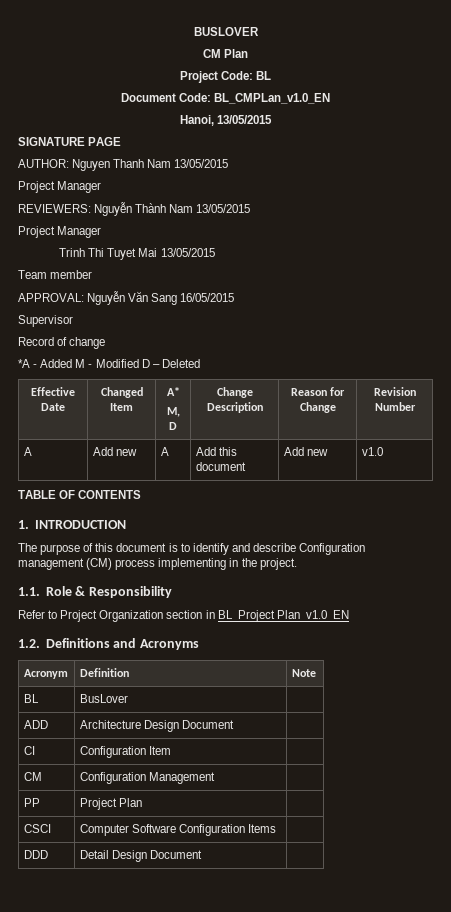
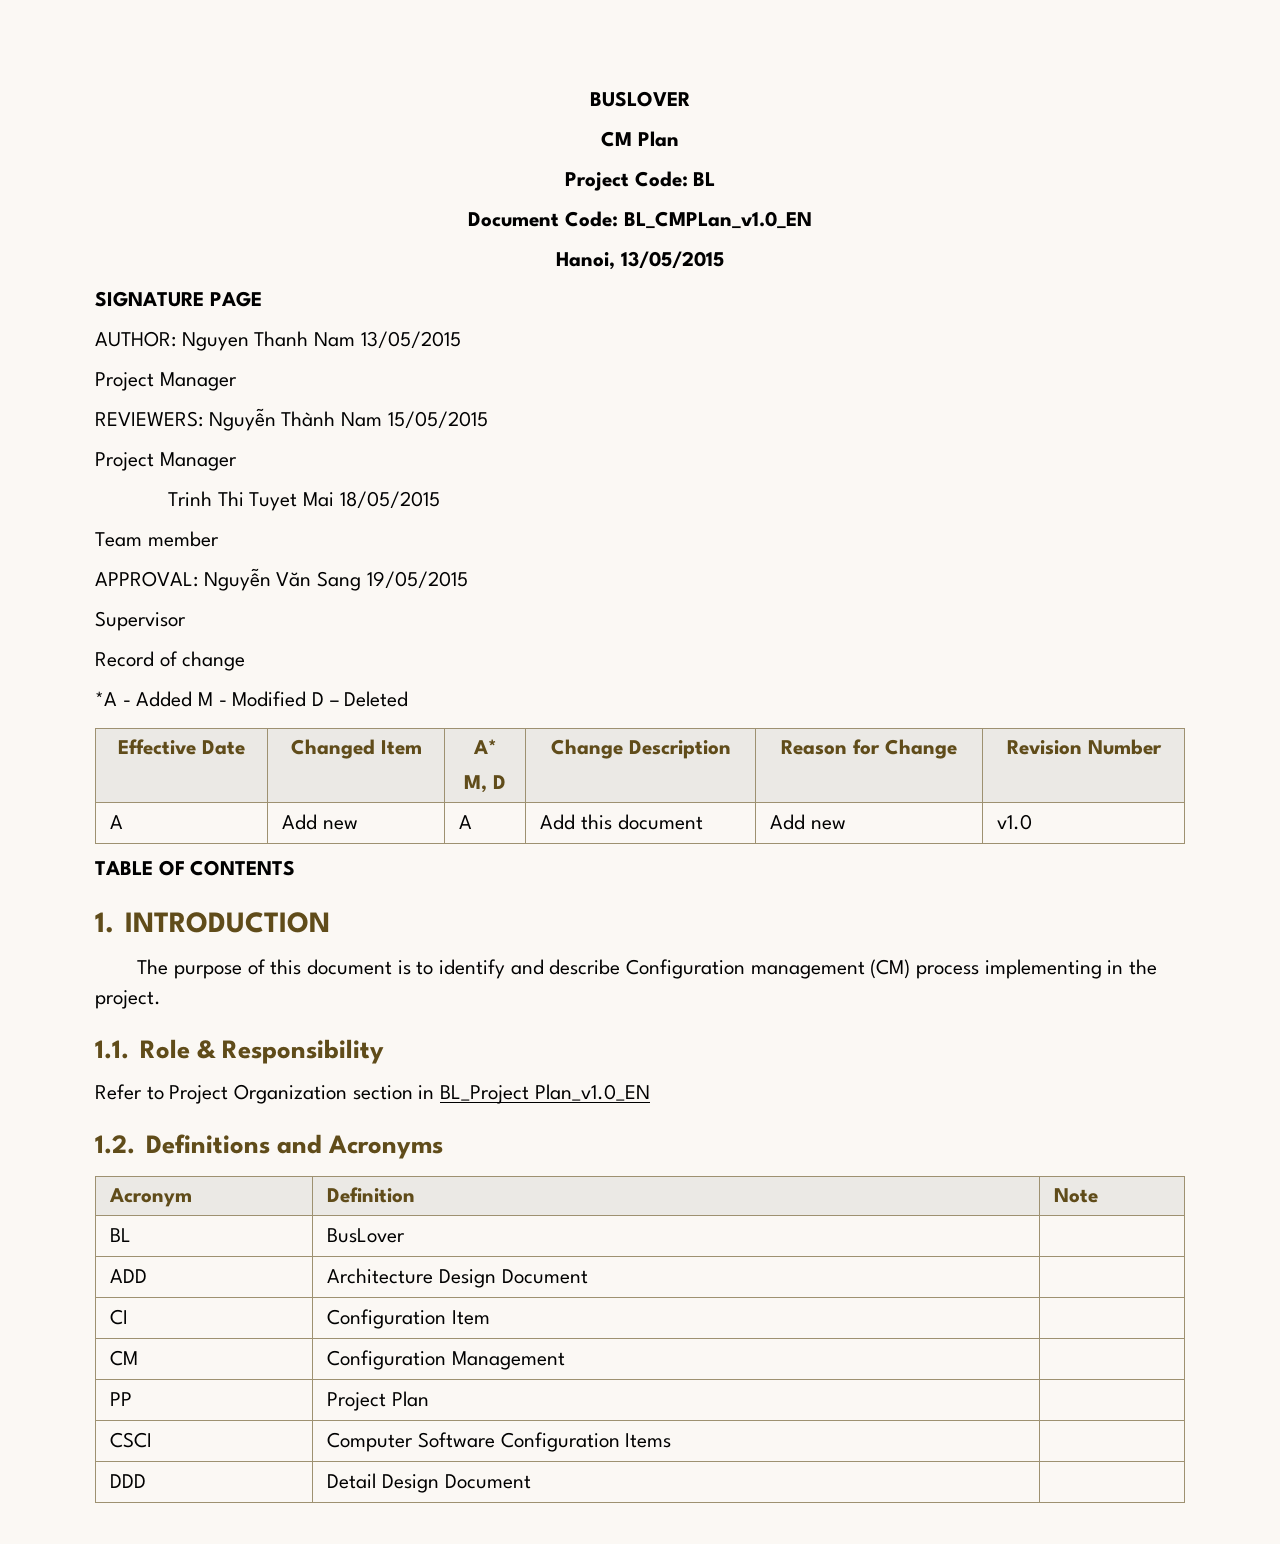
- REVIEWERS: Nguyễn Thành Nam 13/05/2015
+ REVIEWERS: Nguyễn Thành Nam 15/05/2015
- Trinh Thi Tuyet Mai 13/05/2015
+ Trinh Thi Tuyet Mai 18/05/2015
- APPROVAL: Nguyễn Văn Sang 16/05/2015
+ APPROVAL: Nguyễn Văn Sang 19/05/2015

